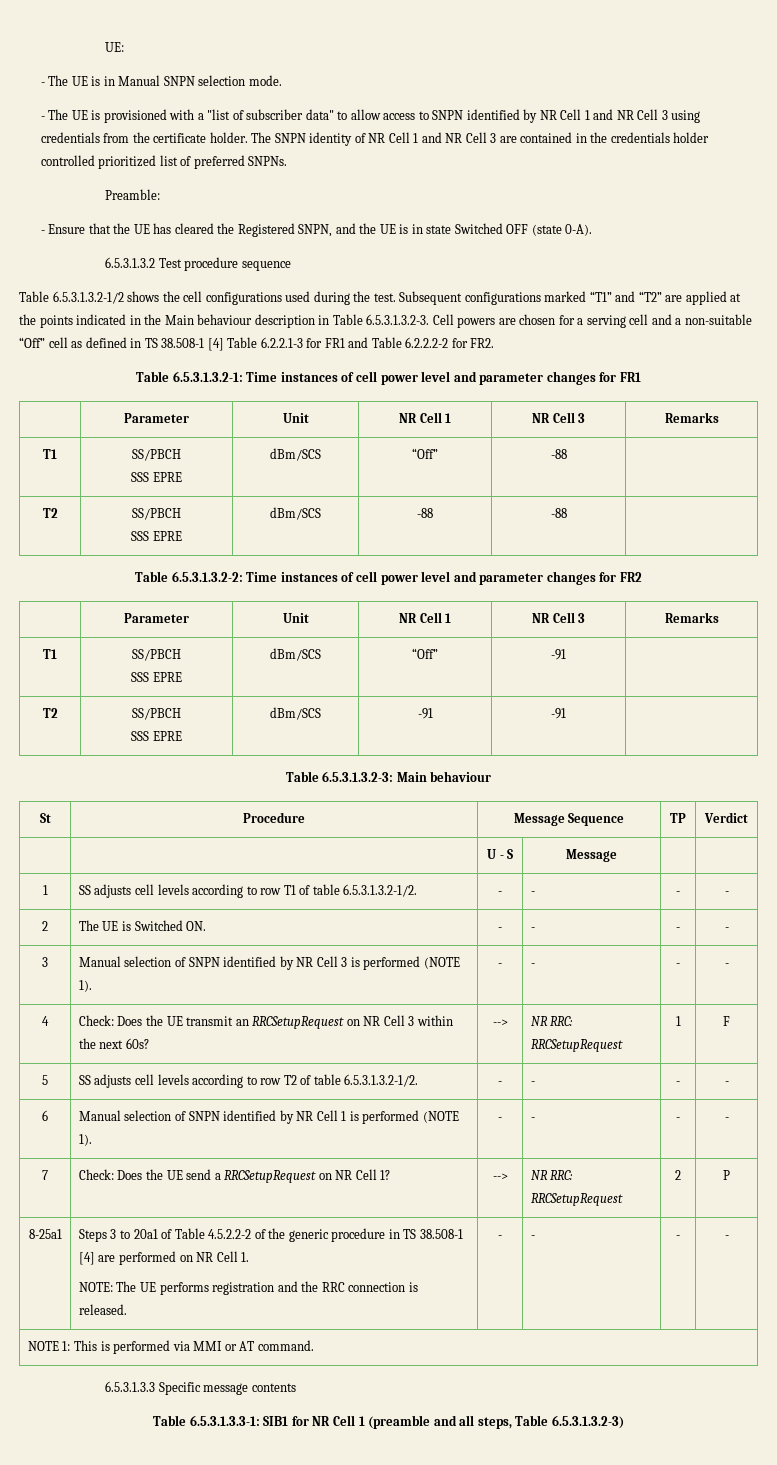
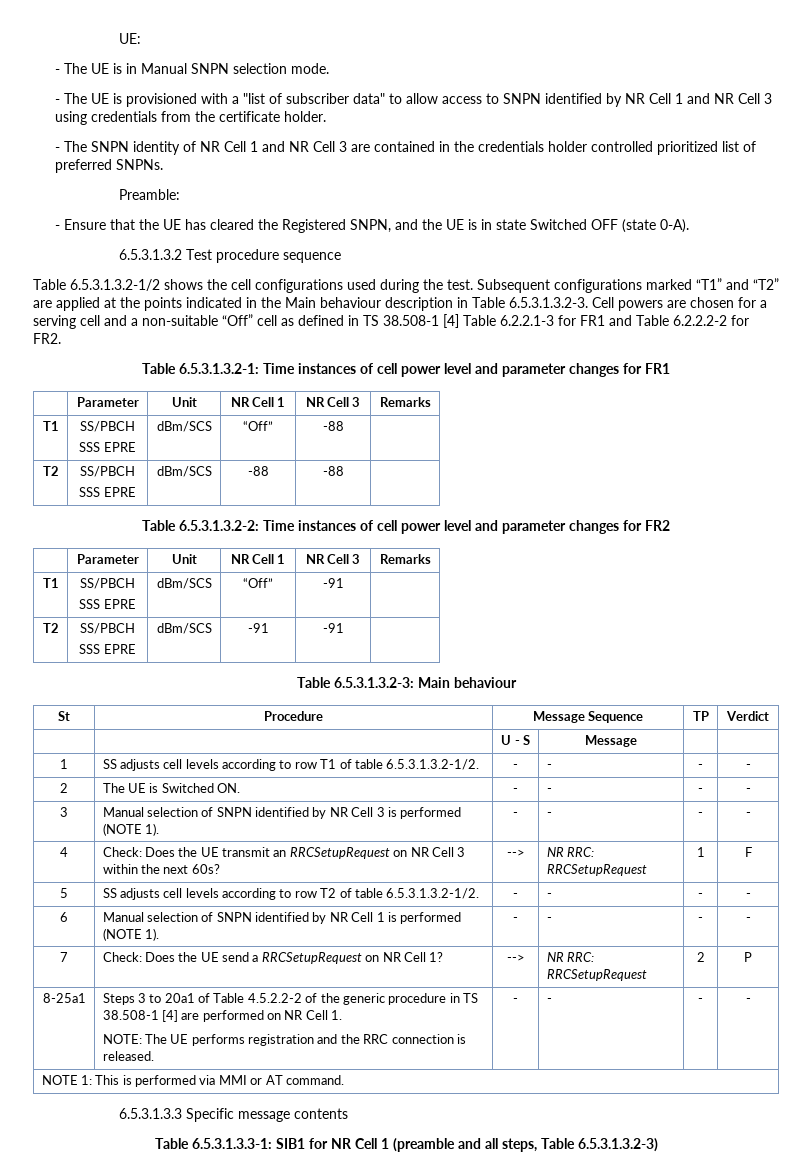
- - The UE is provisioned with a "list of subscriber data" to allow access to SNPN identified by NR Cell 1 and NR Cell 3 using credentials from the certificate holder. The SNPN identity of NR Cell 1 and NR Cell 3 are contained in the credentials holder controlled prioritized list of preferred SNPNs.
+ - The UE is provisioned with a "list of subscriber data" to allow access to SNPN identified by NR Cell 1 and NR Cell 3 using credentials from the certificate holder.
+ - The SNPN identity of NR Cell 1 and NR Cell 3 are contained in the credentials holder controlled prioritized list of preferred SNPNs.

